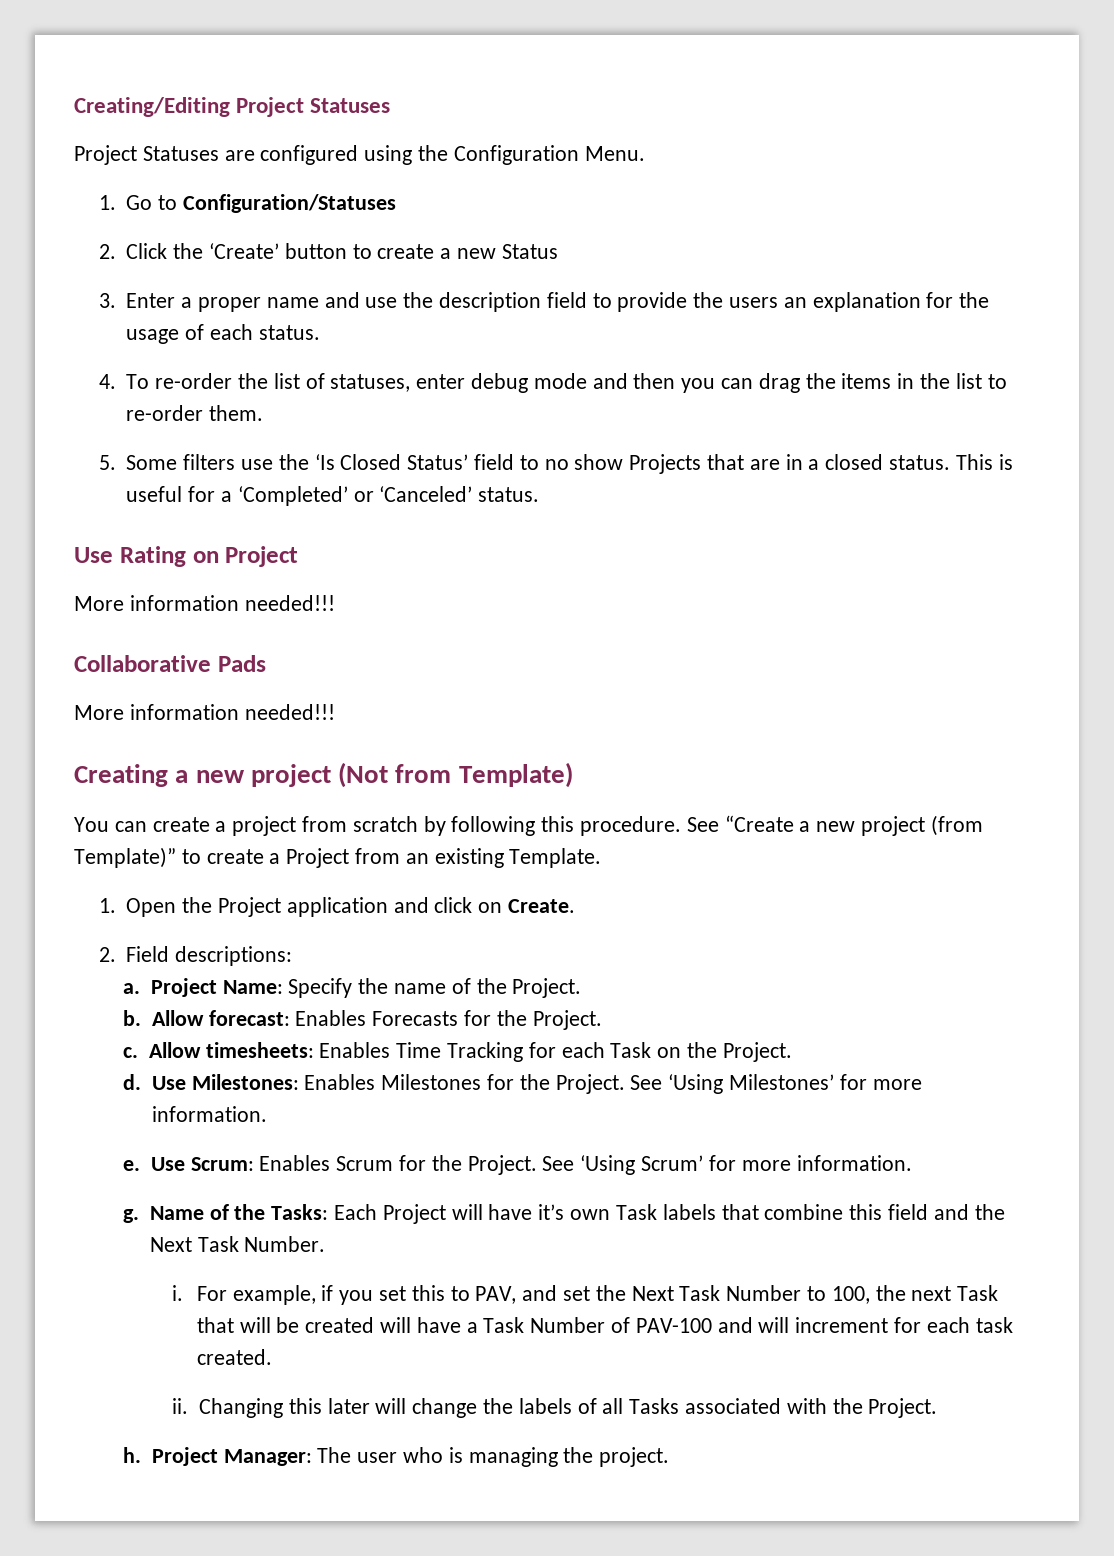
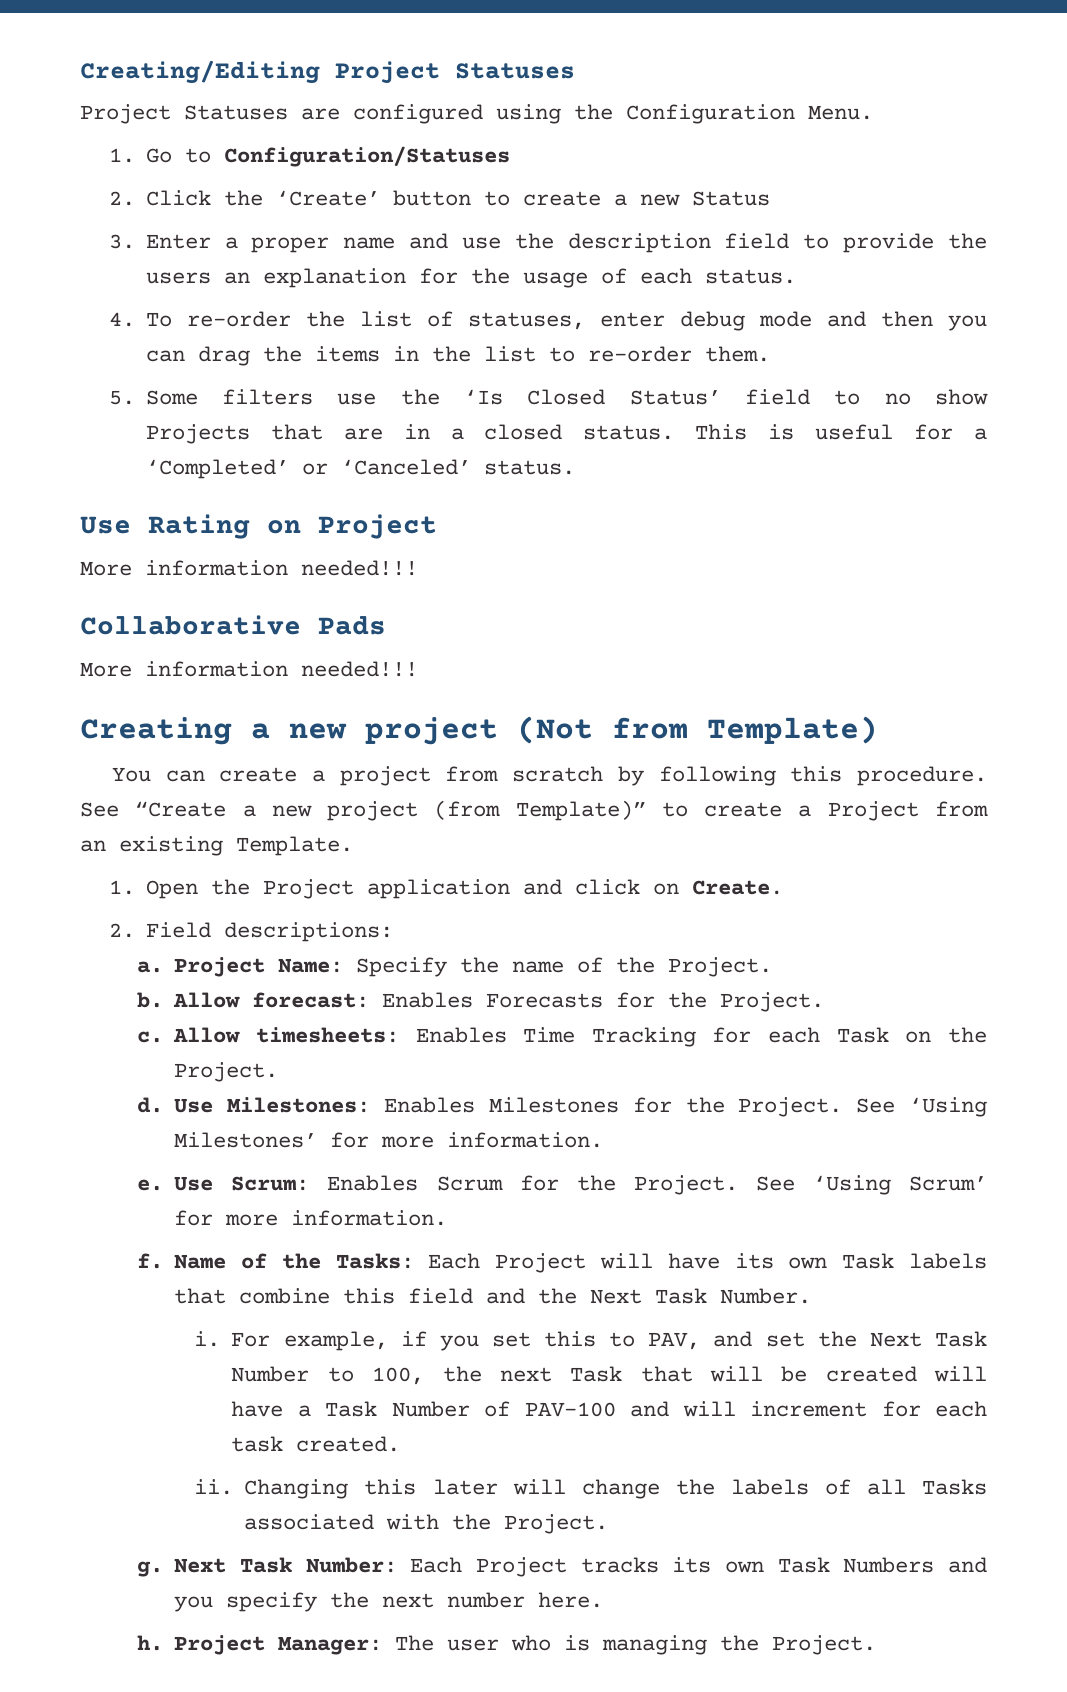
- g.
+ f.
- Name of the Tasks: Each Project will have it’s own Task labels that combine this field and the Next Task Number.
+ Name of the Tasks: Each Project will have its own Task labels that combine this field and the Next Task Number.
+ g. Next Task Number: Each Project tracks its own Task Numbers and you specify the next number here.
- Project Manager: The user who is managing the project.
+ Project Manager: The user who is managing the Project.

